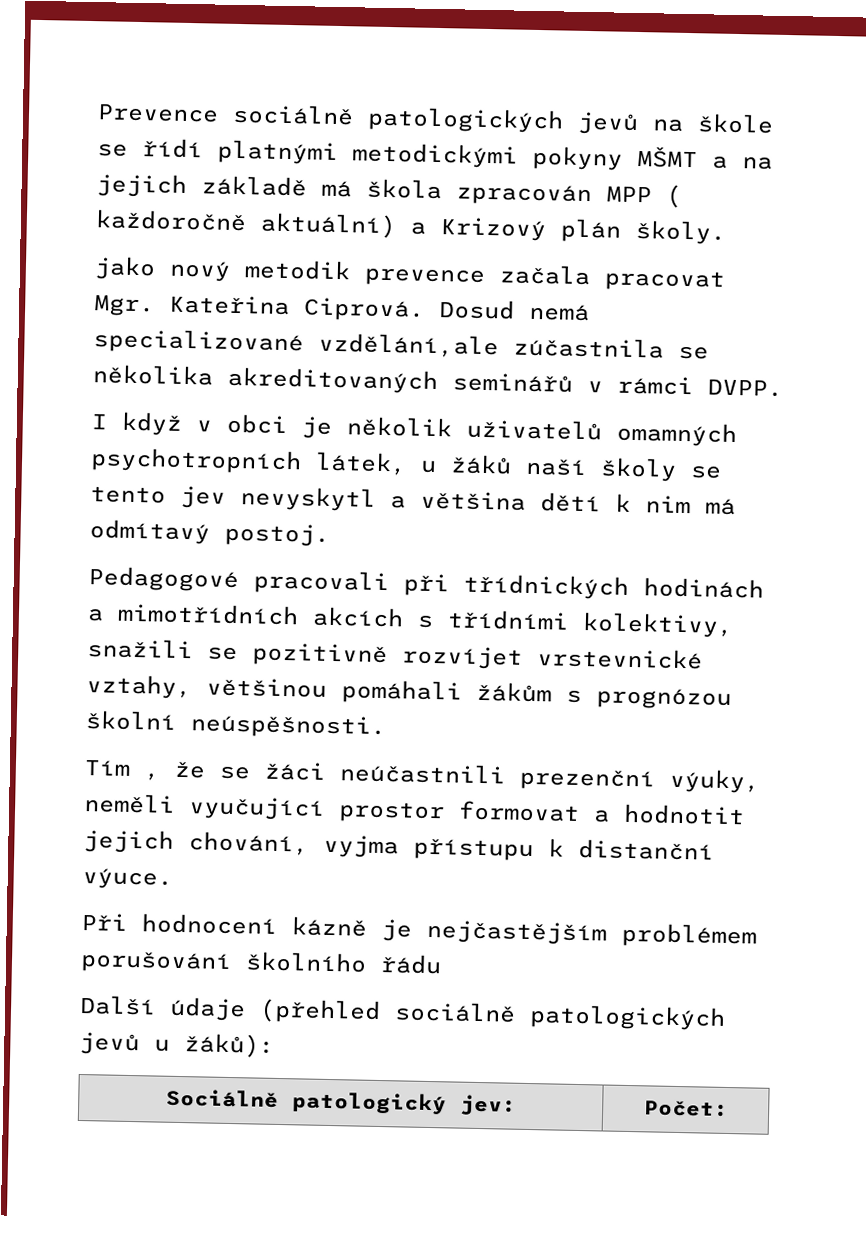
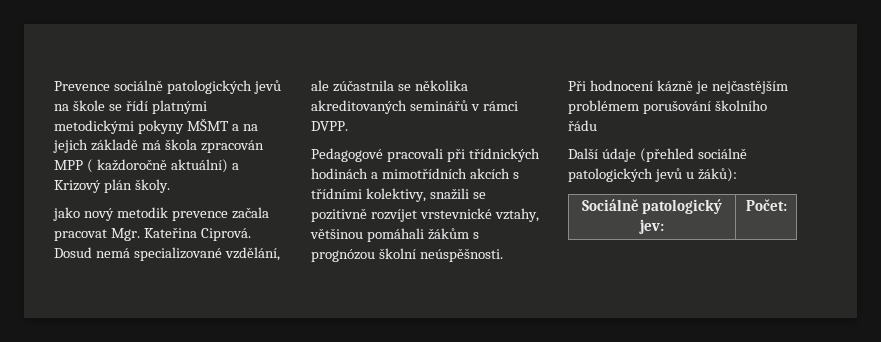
- Dosud nemá specializované vzdělání,ale zúčastnila se několika akreditovaných seminářů v rámci DVPP.
+ Dosud nemá specializované vzdělání, ale zúčastnila se několika akreditovaných seminářů v rámci DVPP.
- I když v obci je několik uživatelů omamných psychotropních látek, u žáků naší školy se tento jev nevyskytl a většina dětí k nim má odmítavý postoj.
- Tím , že se žáci neúčastnili prezenční výuky, neměli vyučující prostor formovat a hodnotit jejich chování, vyjma přístupu k distanční výuce.

